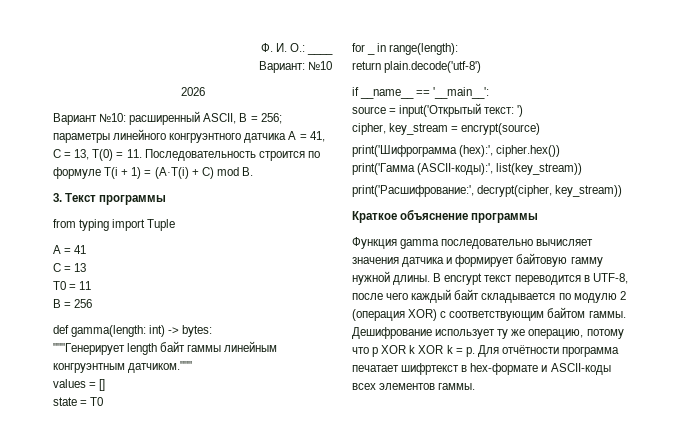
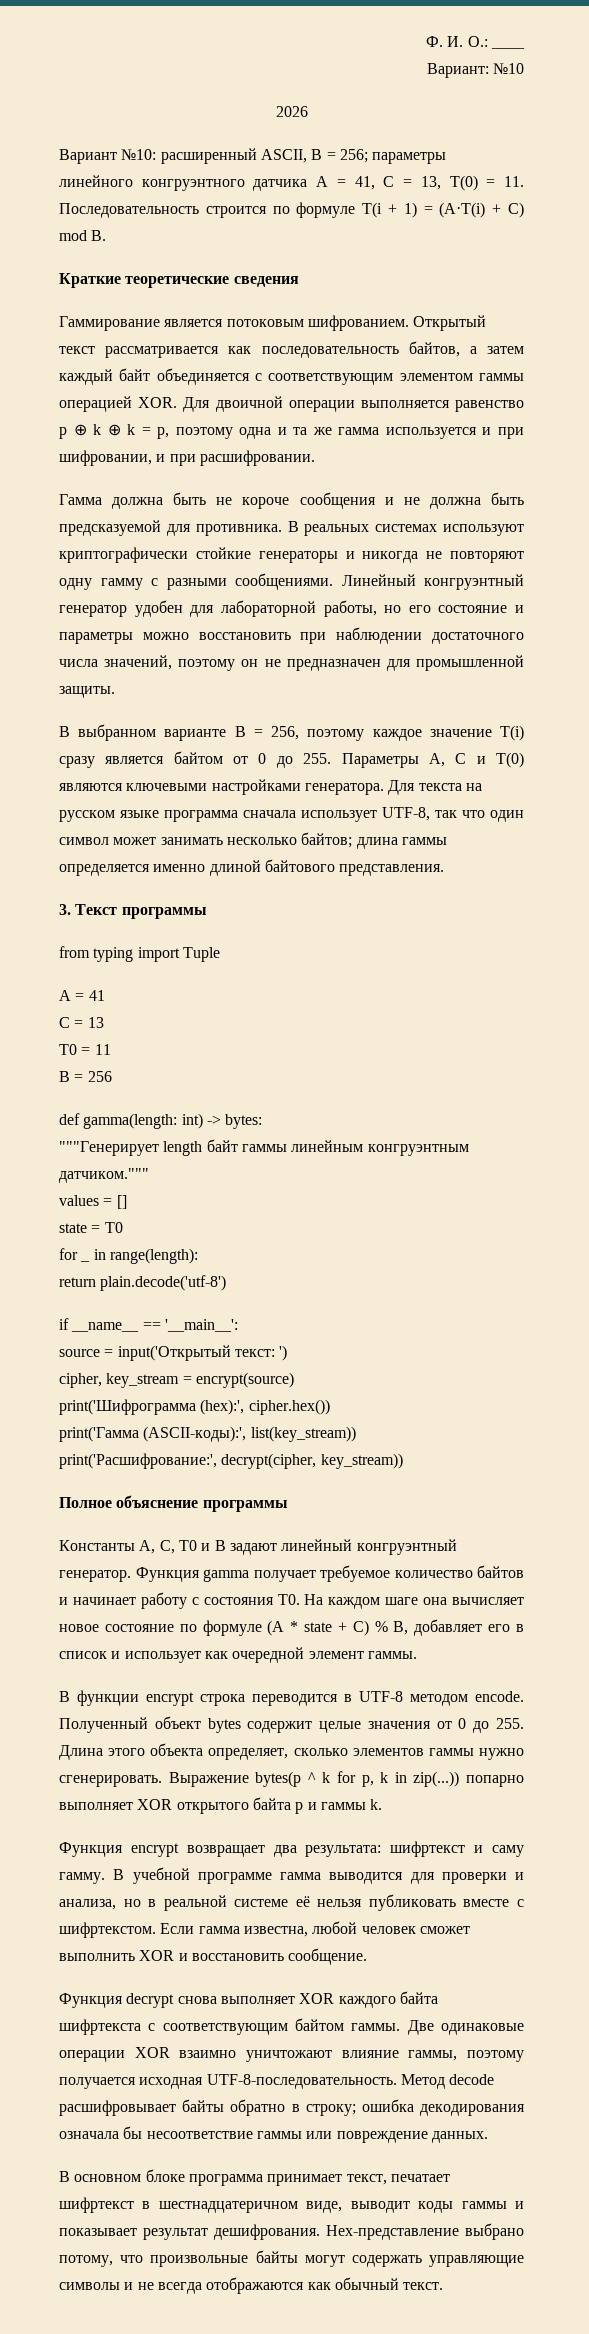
+ Краткие теоретические сведения
+ Гаммирование является потоковым шифрованием. Открытый текст рассматривается как последовательность байтов, а затем каждый байт объединяется с соответствующим элементом гаммы операцией XOR. Для двоичной операции выполняется равенство p ⊕ k ⊕ k = p, поэтому одна и та же гамма используется и при шифровании, и при расшифровании.
+ Гамма должна быть не короче сообщения и не должна быть предсказуемой для противника. В реальных системах используют криптографически стойкие генераторы и никогда не повторяют одну гамму с разными сообщениями. Линейный конгруэнтный генератор удобен для лабораторной работы, но его состояние и параметры можно восстановить при наблюдении достаточного числа значений, поэтому он не предназначен для промышленной защиты.
+ В выбранном варианте B = 256, поэтому каждое значение T(i) сразу является байтом от 0 до 255. Параметры A, C и T(0) являются ключевыми настройками генератора. Для текста на русском языке программа сначала использует UTF-8, так что один символ может занимать несколько байтов; длина гаммы определяется именно длиной байтового представления.
- Краткое объяснение программы
+ Полное объяснение программы
- Функция gamma последовательно вычисляет значения датчика и формирует байтовую гамму нужной длины. В encrypt текст переводится в UTF-8, после чего каждый байт складывается по модулю 2 (операция XOR) с соответствующим байтом гаммы. Дешифрование использует ту же операцию, потому что p XOR k XOR k = p. Для отчётности программа печатает шифртекст в hex-формате и ASCII-коды всех элементов гаммы.
+ Константы A, C, T0 и B задают линейный конгруэнтный генератор. Функция gamma получает требуемое количество байтов и начинает работу с состояния T0. На каждом шаге она вычисляет новое состояние по формуле (A * state + C) % B, добавляет его в список и использует как очередной элемент гаммы.
+ В функции encrypt строка переводится в UTF-8 методом encode. Полученный объект bytes содержит целые значения от 0 до 255. Длина этого объекта определяет, сколько элементов гаммы нужно сгенерировать. Выражение bytes(p ^ k for p, k in zip(...)) попарно выполняет XOR открытого байта p и гаммы k.
+ Функция encrypt возвращает два результата: шифртекст и саму гамму. В учебной программе гамма выводится для проверки и анализа, но в реальной системе её нельзя публиковать вместе с шифртекстом. Если гамма известна, любой человек сможет выполнить XOR и восстановить сообщение.
+ Функция decrypt снова выполняет XOR каждого байта шифртекста с соответствующим байтом гаммы. Две одинаковые операции XOR взаимно уничтожают влияние гаммы, поэтому получается исходная UTF-8-последовательность. Метод decode расшифровывает байты обратно в строку; ошибка декодирования означала бы несоответствие гаммы или повреждение данных.
+ В основном блоке программа принимает текст, печатает шифртекст в шестнадцатеричном виде, выводит коды гаммы и показывает результат дешифрования. Hex-представление выбрано потому, что произвольные байты могут содержать управляющие символы и не всегда отображаются как обычный текст.

